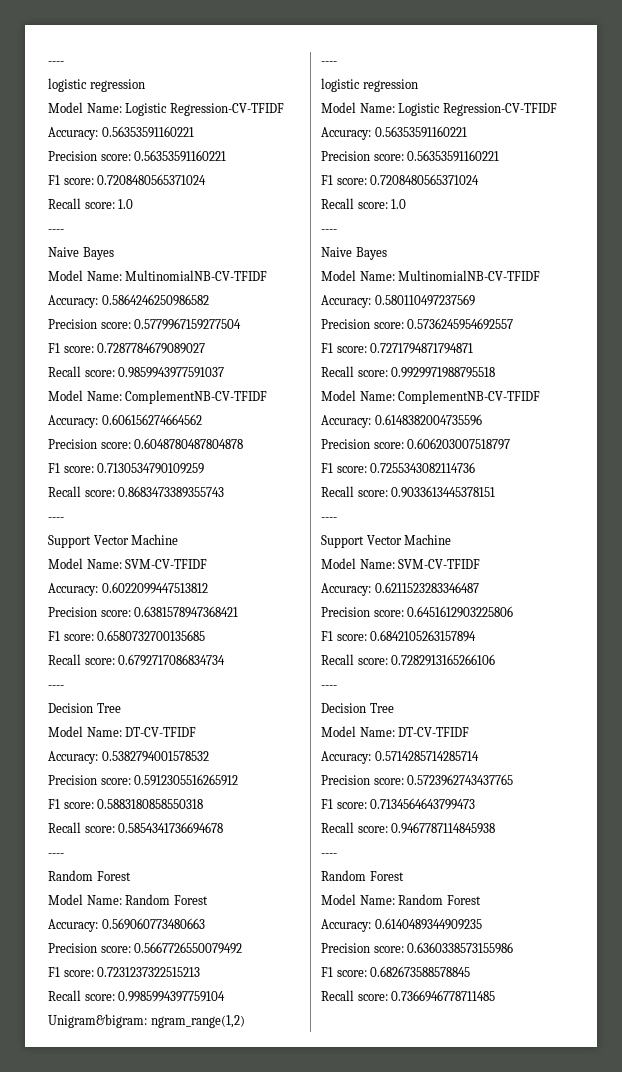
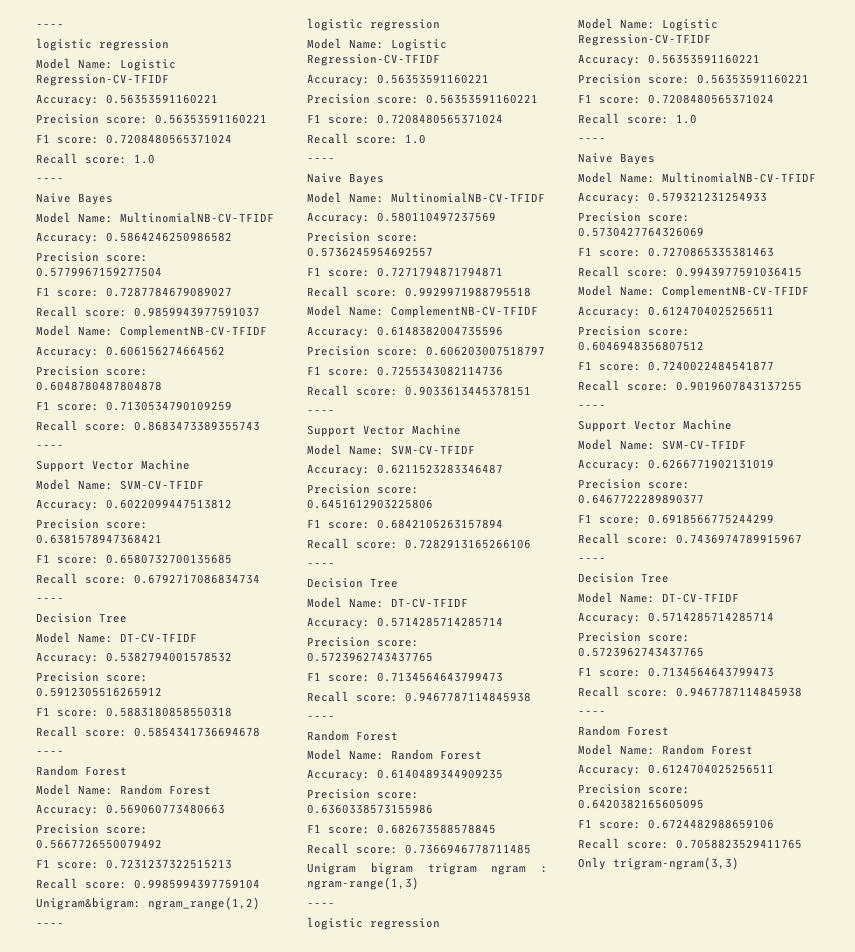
+ Unigram bigram trigram ngram : ngram-range(1,3)
+ ----
+ logistic regression
+ Model Name: Logistic Regression-CV-TFIDF
+ Accuracy: 0.56353591160221
+ Precision score: 0.56353591160221
+ F1 score: 0.7208480565371024
+ Recall score: 1.0
+ ----
+ Naive Bayes
+ Model Name: MultinomialNB-CV-TFIDF
+ Accuracy: 0.579321231254933
+ Precision score: 0.5730427764326069
+ F1 score: 0.7270865335381463
+ Recall score: 0.9943977591036415
+ Model Name: ComplementNB-CV-TFIDF
+ Accuracy: 0.6124704025256511
+ Precision score: 0.6046948356807512
+ F1 score: 0.7240022484541877
+ Recall score: 0.9019607843137255
+ ----
+ Support Vector Machine
+ Model Name: SVM-CV-TFIDF
+ Accuracy: 0.6266771902131019
+ Precision score: 0.6467722289890377
+ F1 score: 0.6918566775244299
+ Recall score: 0.7436974789915967
+ ----
+ Decision Tree
+ Model Name: DT-CV-TFIDF
+ Accuracy: 0.5714285714285714
+ Precision score: 0.5723962743437765
+ F1 score: 0.7134564643799473
+ Recall score: 0.9467787114845938
+ ----
+ Random Forest
+ Model Name: Random Forest
+ Accuracy: 0.6124704025256511
+ Precision score: 0.6420382165605095
+ F1 score: 0.6724482988659106
+ Recall score: 0.7058823529411765
+ Only trigram-ngram(3,3)

